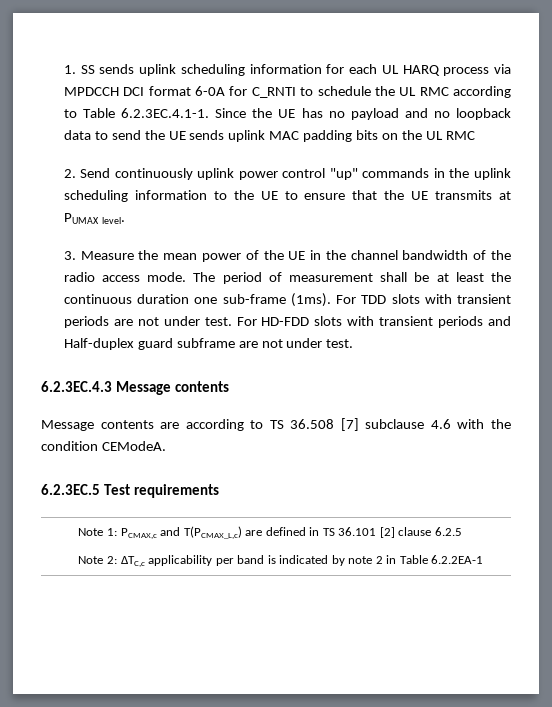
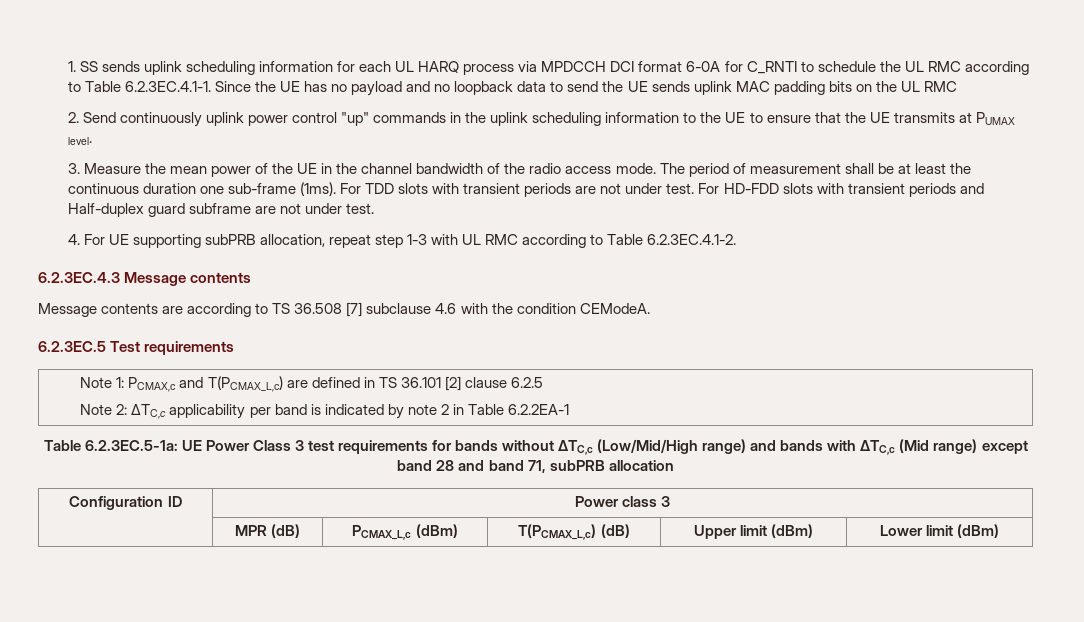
+ 4. For UE supporting subPRB allocation, repeat step 1-3 with UL RMC according to Table 6.2.3EC.4.1-2.
+ Table 6.2.3EC.5-1a: UE Power Class 3 test requirements for bands without ΔTC,c (Low/Mid/High range) and bands with ΔTC,c (Mid range) except band 28 and band 71, subPRB allocation
+ Configuration ID | Power class 3
+ | MPR (dB) | PCMAX_L,c (dBm) | T(PCMAX_L,c) (dB) | Upper limit (dBm) | Lower limit (dBm)

